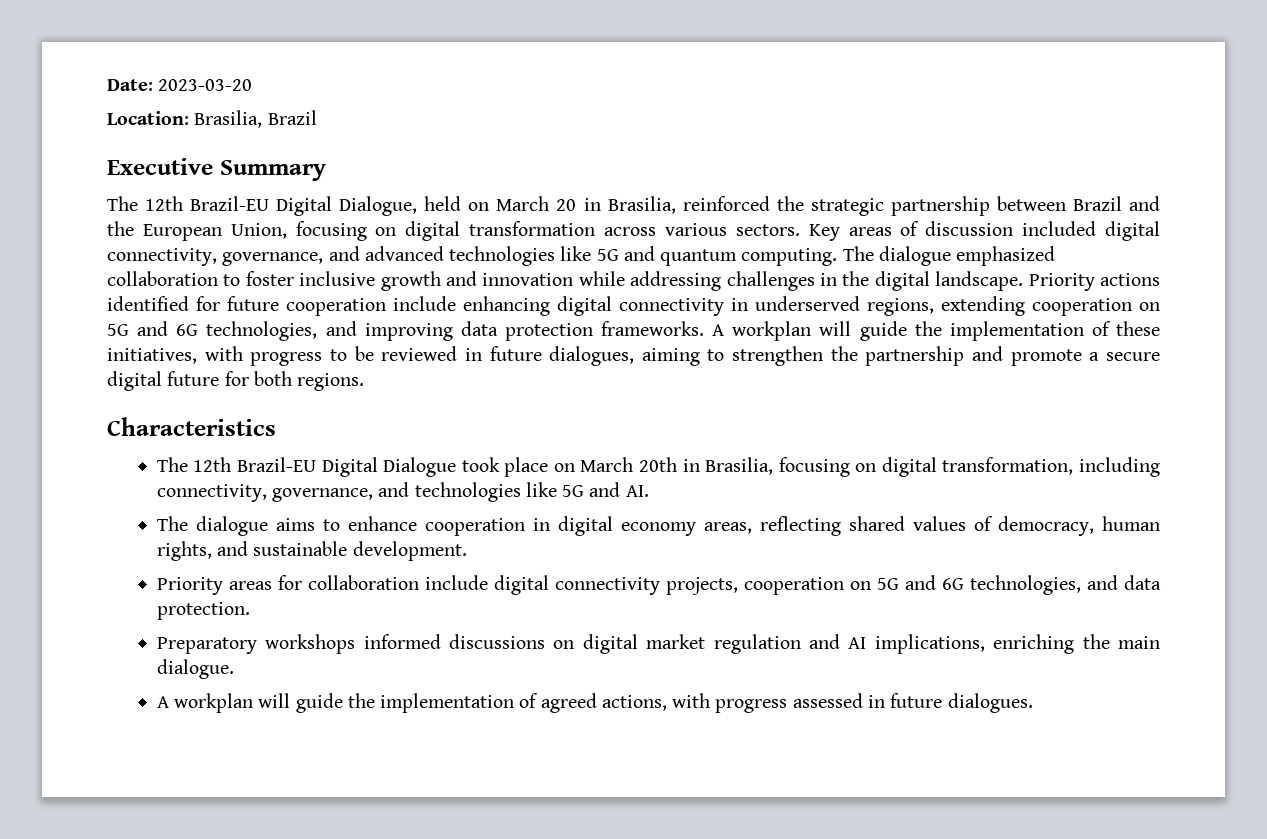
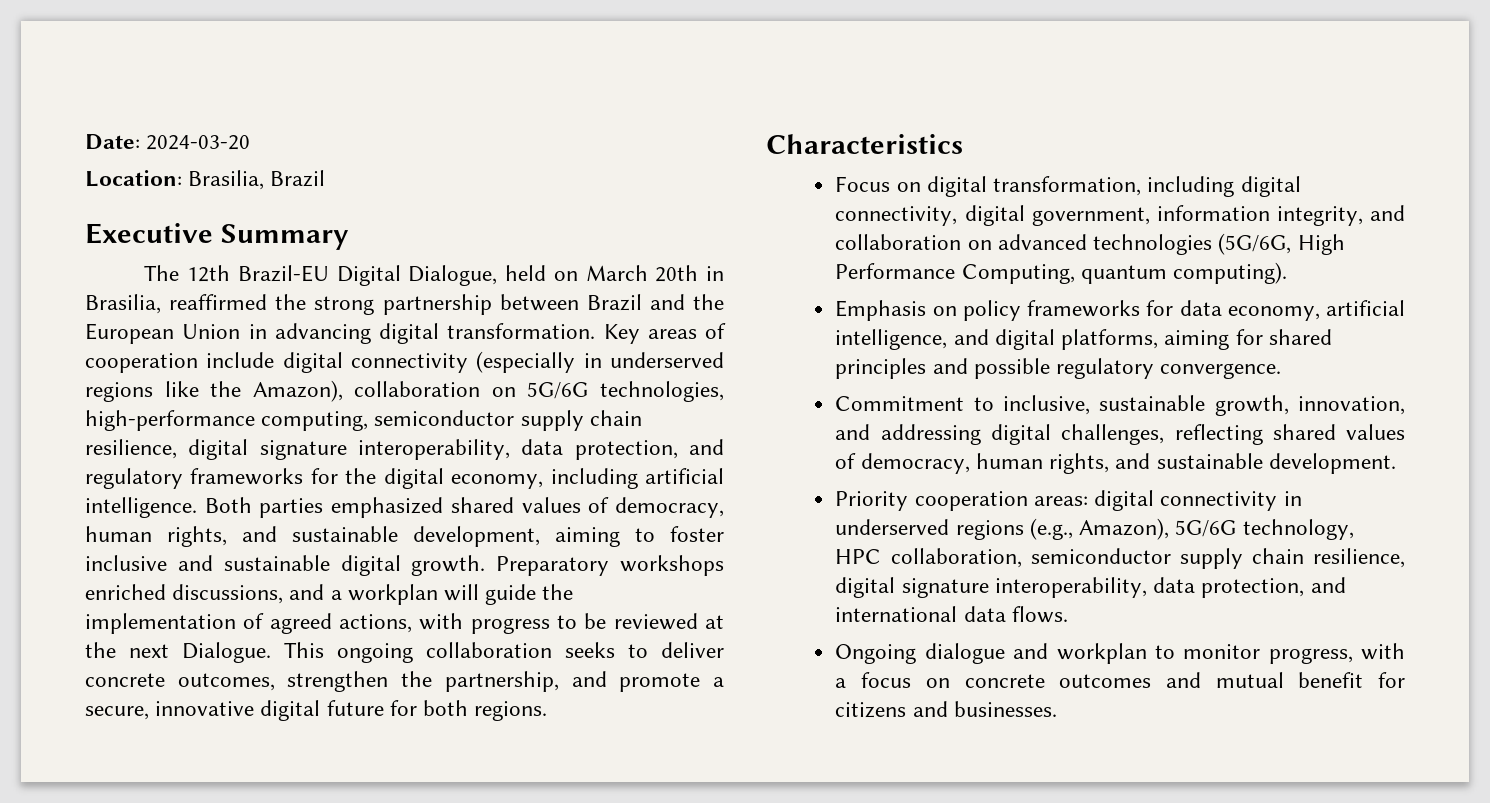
- Date: 2023-03-20
+ Date: 2024-03-20
- The 12th Brazil-EU Digital Dialogue, held on March 20 in Brasilia, reinforced the strategic partnership between Brazil and the European Union, focusing on digital transformation across various sectors. Key areas of discussion included digital connectivity, governance, and advanced technologies like 5G and quantum computing. The dialogue emphasized collaboration to foster inclusive growth and innovation while addressing challenges in the digital landscape. Priority actions identified for future cooperation include enhancing digital connectivity in underserved regions, extending cooperation on 5G and 6G technologies, and improving data protection frameworks. A workplan will guide the implementation of these initiatives, with progress to be reviewed in future dialogues, aiming to strengthen the partnership and promote a secure digital future for both regions.
+ The 12th Brazil-EU Digital Dialogue, held on March 20th in Brasilia, reaffirmed the strong partnership between Brazil and the European Union in advancing digital transformation. Key areas of cooperation include digital connectivity (especially in underserved regions like the Amazon), collaboration on 5G/6G technologies, high-performance computing, semiconductor supply chain resilience, digital signature interoperability, data protection, and regulatory frameworks for the digital economy, including artificial intelligence. Both parties emphasized shared values of democracy, human rights, and sustainable development, aiming to foster inclusive and sustainable digital growth. Preparatory workshops enriched discussions, and a workplan will guide the implementation of agreed actions, with progress to be reviewed at the next Dialogue. This ongoing collaboration seeks to deliver concrete outcomes, strengthen the partnership, and promote a secure, innovative digital future for both regions.
- The 12th Brazil-EU Digital Dialogue took place on March 20th in Brasilia, focusing on digital transformation, including connectivity, governance, and technologies like 5G and AI.
- The dialogue aims to enhance cooperation in digital economy areas, reflecting shared values of democracy, human rights, and sustainable development.
+ Focus on digital transformation, including digital connectivity, digital government, information integrity, and collaboration on advanced technologies (5G/6G, High Performance Computing, quantum computing).
+ Emphasis on policy frameworks for data economy, artificial intelligence, and digital platforms, aiming for shared principles and possible regulatory convergence.
+ Commitment to inclusive, sustainable growth, innovation, and addressing digital challenges, reflecting shared values of democracy, human rights, and sustainable development.
- Priority areas for collaboration include digital connectivity projects, cooperation on 5G and 6G technologies, and data protection.
- Preparatory workshops informed discussions on digital market regulation and AI implications, enriching the main dialogue.
- A workplan will guide the implementation of agreed actions, with progress assessed in future dialogues.
+ Priority cooperation areas: digital connectivity in underserved regions (e.g., Amazon), 5G/6G technology, HPC collaboration, semiconductor supply chain resilience, digital signature interoperability, data protection, and international data flows.
+ Ongoing dialogue and workplan to monitor progress, with a focus on concrete outcomes and mutual benefit for citizens and businesses.

